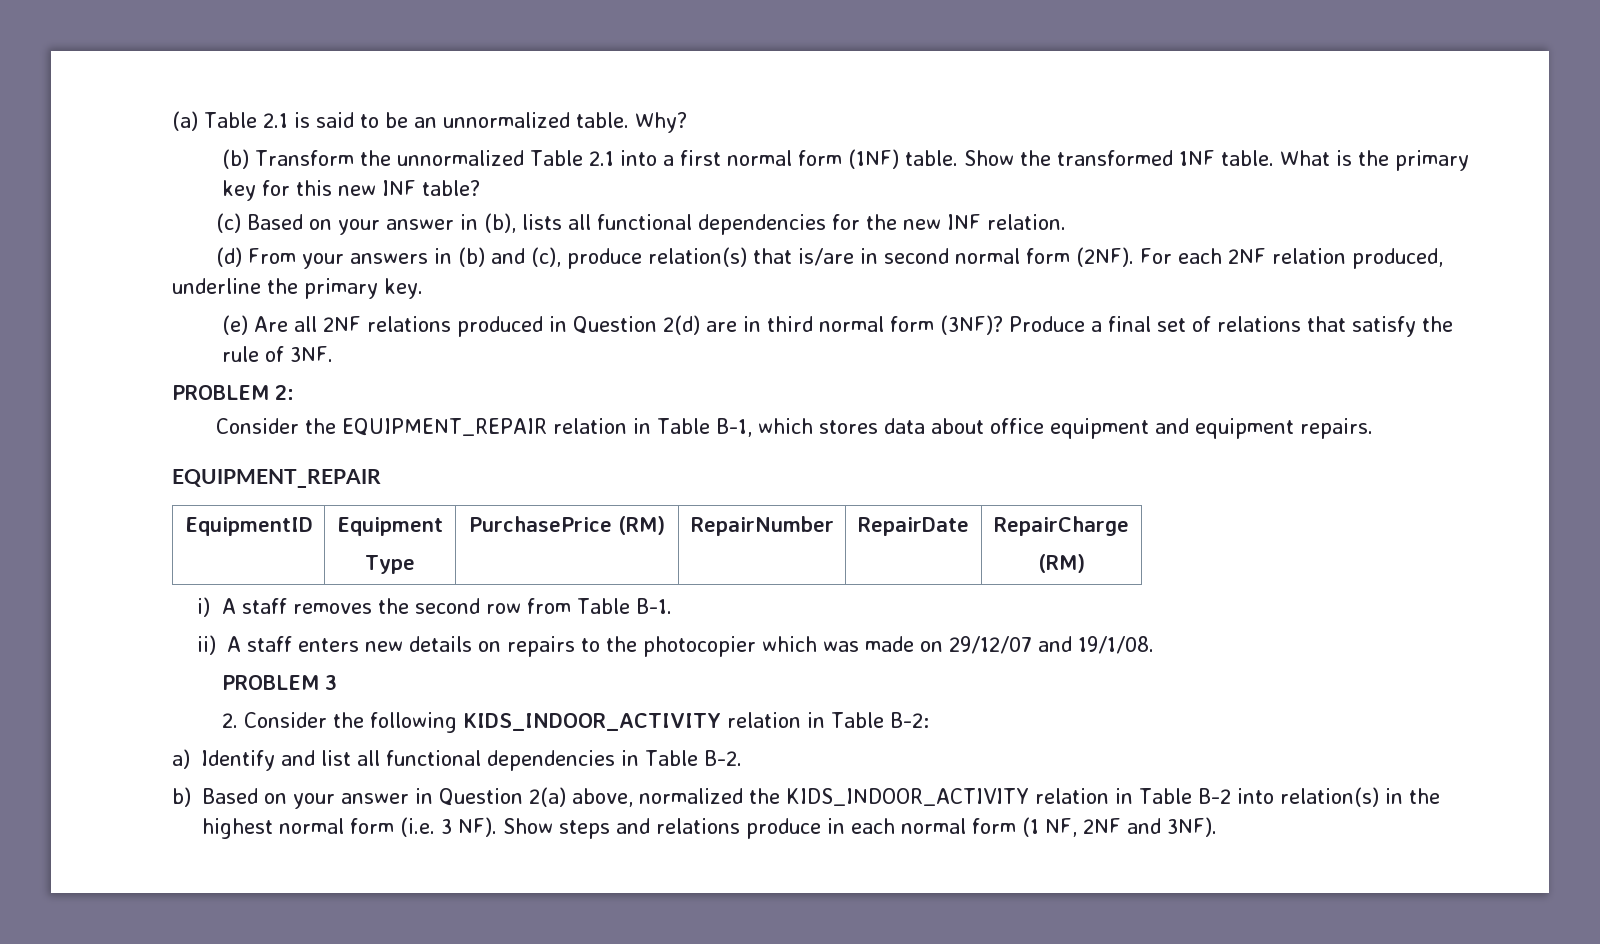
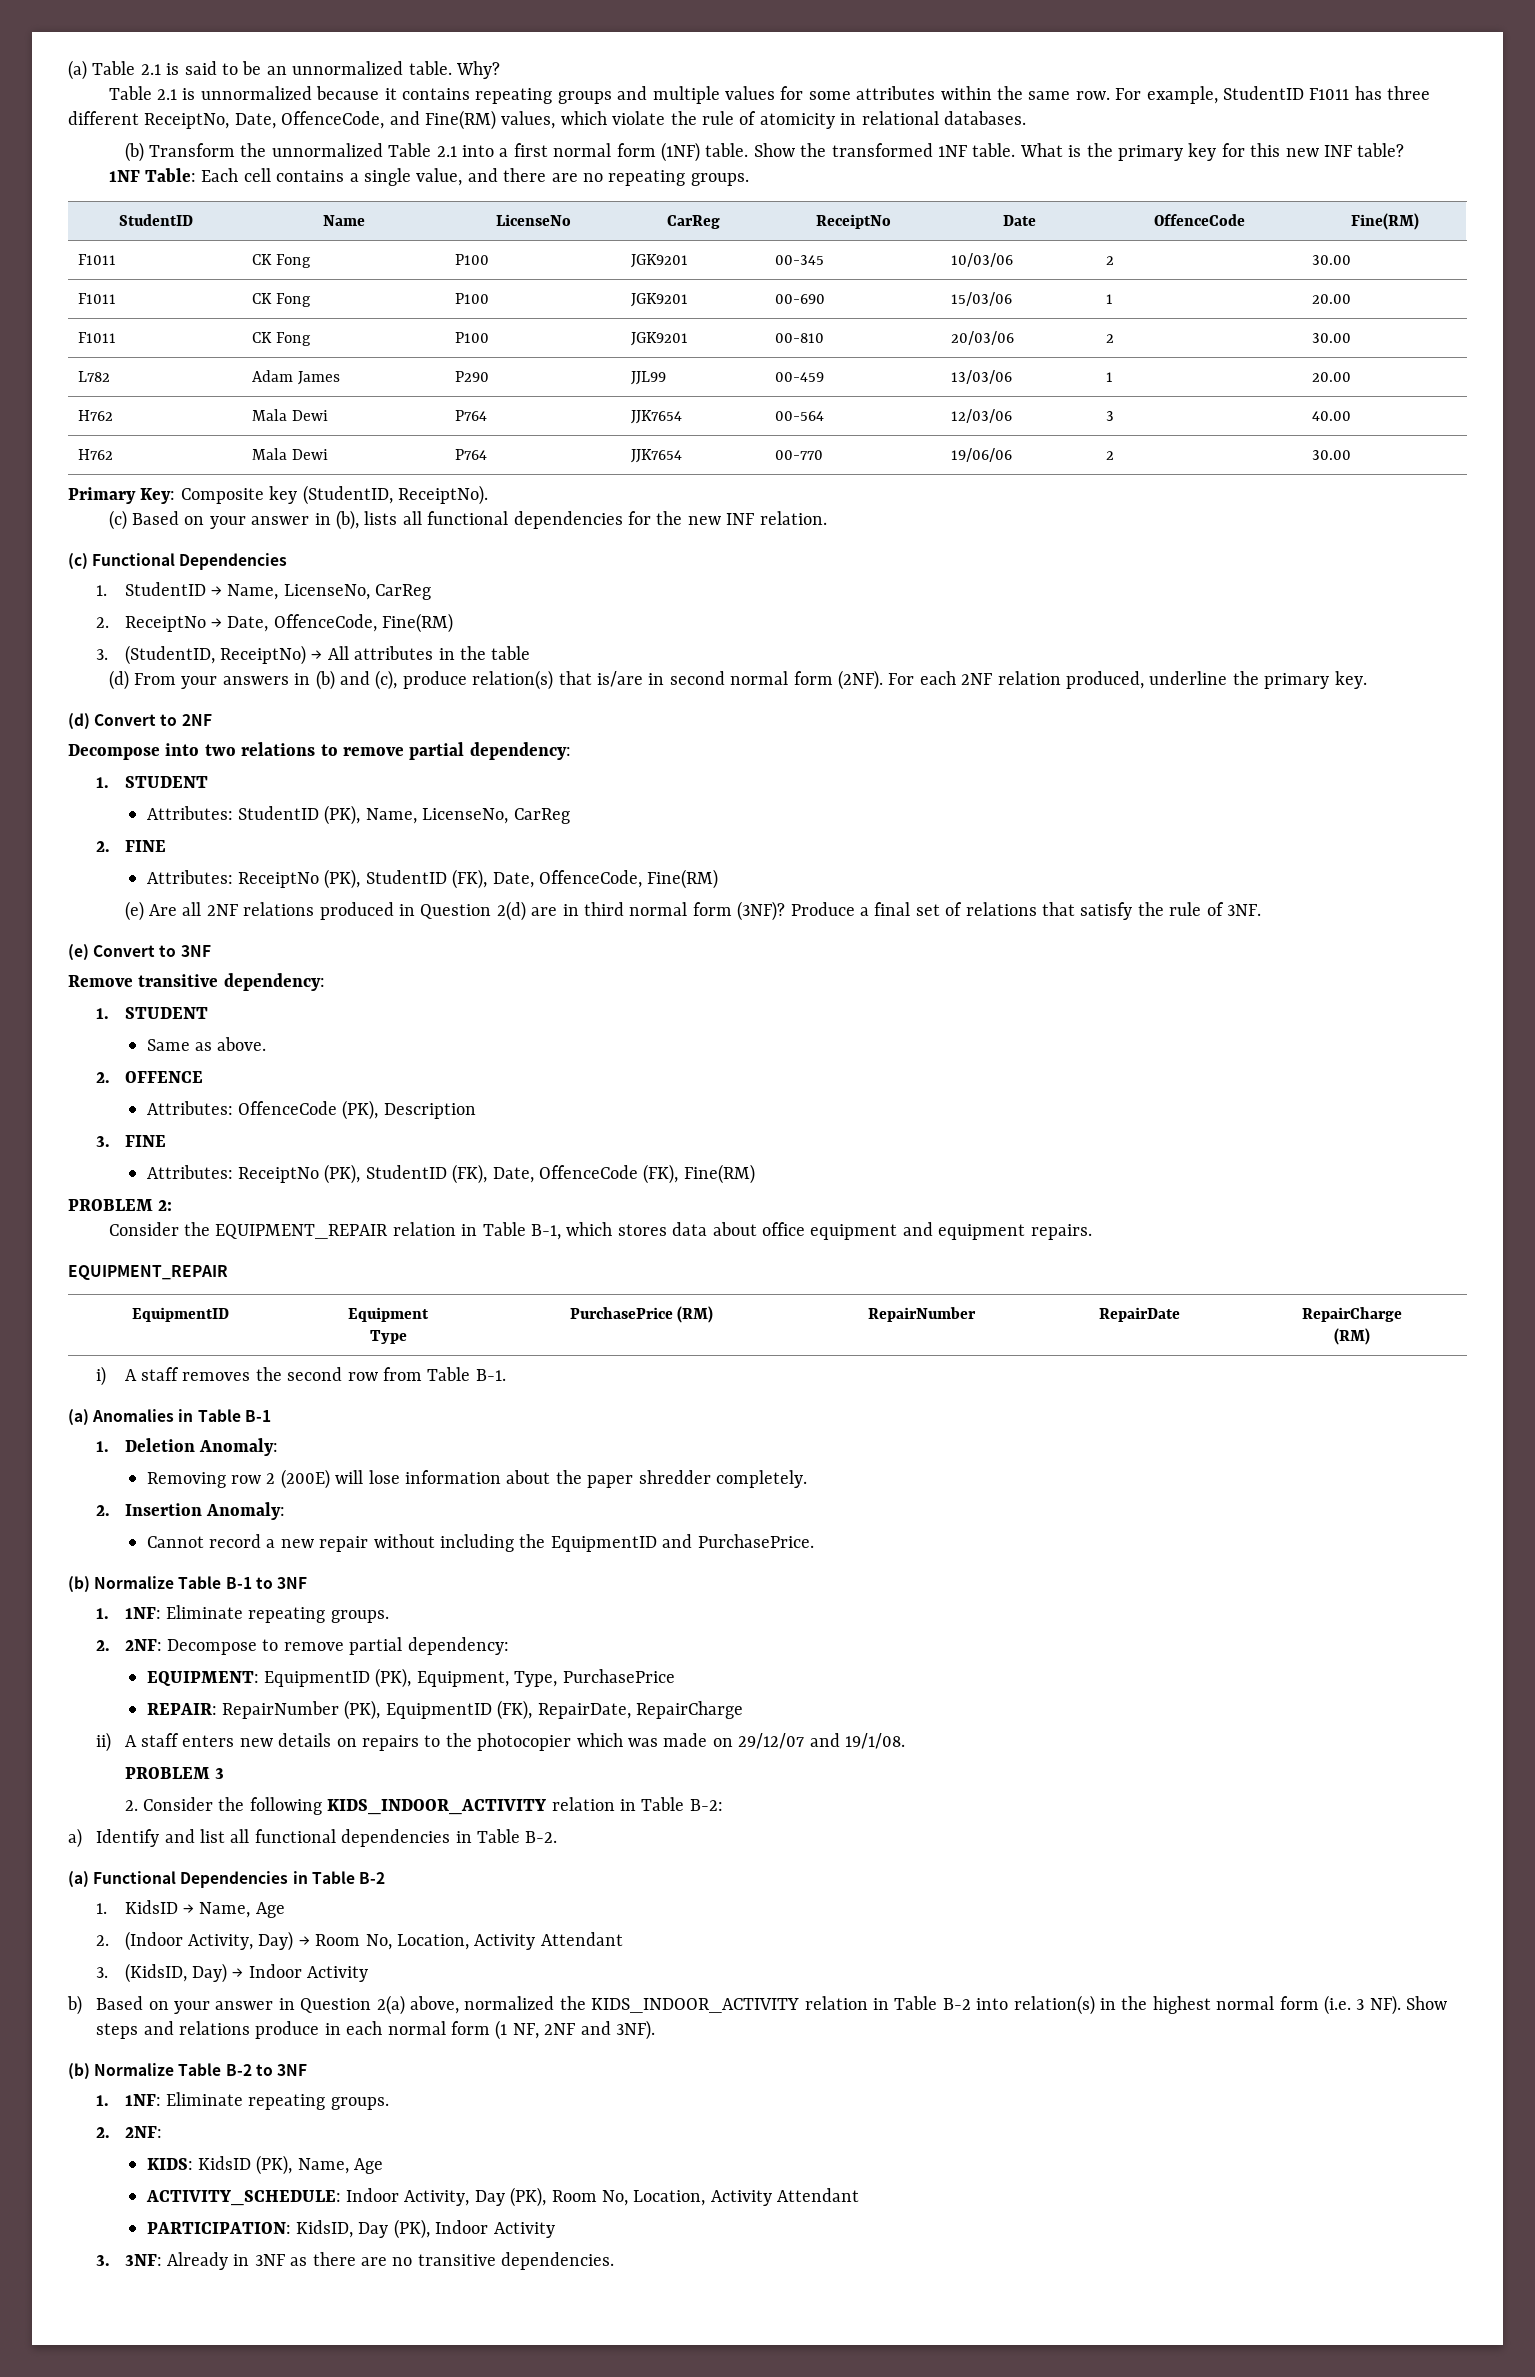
+ Table 2.1 is unnormalized because it contains repeating groups and multiple values for some attributes within the same row. For example, StudentID F1011 has three different ReceiptNo, Date, OffenceCode, and Fine(RM) values, which violate the rule of atomicity in relational databases.
+ 1NF Table: Each cell contains a single value, and there are no repeating groups.
+ StudentID | Name | LicenseNo | CarReg | ReceiptNo | Date | OffenceCode | Fine(RM)
+ F1011 | CK Fong | P100 | JGK9201 | 00-345 | 10/03/06 | 2 | 30.00
+ F1011 | CK Fong | P100 | JGK9201 | 00-690 | 15/03/06 | 1 | 20.00
+ F1011 | CK Fong | P100 | JGK9201 | 00-810 | 20/03/06 | 2 | 30.00
+ L782 | Adam James | P290 | JJL99 | 00-459 | 13/03/06 | 1 | 20.00
+ H762 | Mala Dewi | P764 | JJK7654 | 00-564 | 12/03/06 | 3 | 40.00
+ H762 | Mala Dewi | P764 | JJK7654 | 00-770 | 19/06/06 | 2 | 30.00
+ Primary Key: Composite key (StudentID, ReceiptNo).
+ (c) Functional Dependencies
+ 1. StudentID → Name, LicenseNo, CarReg
+ 2. ReceiptNo → Date, OffenceCode, Fine(RM)
+ 3. (StudentID, ReceiptNo) → All attributes in the table
+ (d) Convert to 2NF
+ Decompose into two relations to remove partial dependency:
+ 1. STUDENT
+ Attributes: StudentID (PK), Name, LicenseNo, CarReg
+ 2. FINE
+ Attributes: ReceiptNo (PK), StudentID (FK), Date, OffenceCode, Fine(RM)
+ (e) Convert to 3NF
+ Remove transitive dependency:
+ 1. STUDENT
+ Same as above.
+ 2. OFFENCE
+ Attributes: OffenceCode (PK), Description
+ 3. FINE
+ Attributes: ReceiptNo (PK), StudentID (FK), Date, OffenceCode (FK), Fine(RM)
+ (a) Anomalies in Table B-1
+ 1. Deletion Anomaly:
+ Removing row 2 (200E) will lose information about the paper shredder completely.
+ 2. Insertion Anomaly:
+ Cannot record a new repair without including the EquipmentID and PurchasePrice.
+ (b) Normalize Table B-1 to 3NF
+ 1. 1NF: Eliminate repeating groups.
+ 2. 2NF: Decompose to remove partial dependency:
+ EQUIPMENT: EquipmentID (PK), Equipment, Type, PurchasePrice
+ REPAIR: RepairNumber (PK), EquipmentID (FK), RepairDate, RepairCharge
+ (a) Functional Dependencies in Table B-2
+ 1. KidsID → Name, Age
+ 2. (Indoor Activity, Day) → Room No, Location, Activity Attendant
+ 3. (KidsID, Day) → Indoor Activity
+ (b) Normalize Table B-2 to 3NF
+ 1. 1NF: Eliminate repeating groups.
+ 2. 2NF:
+ KIDS: KidsID (PK), Name, Age
+ ACTIVITY_SCHEDULE: Indoor Activity, Day (PK), Room No, Location, Activity Attendant
+ PARTICIPATION: KidsID, Day (PK), Indoor Activity
+ 3. 3NF: Already in 3NF as there are no transitive dependencies.

